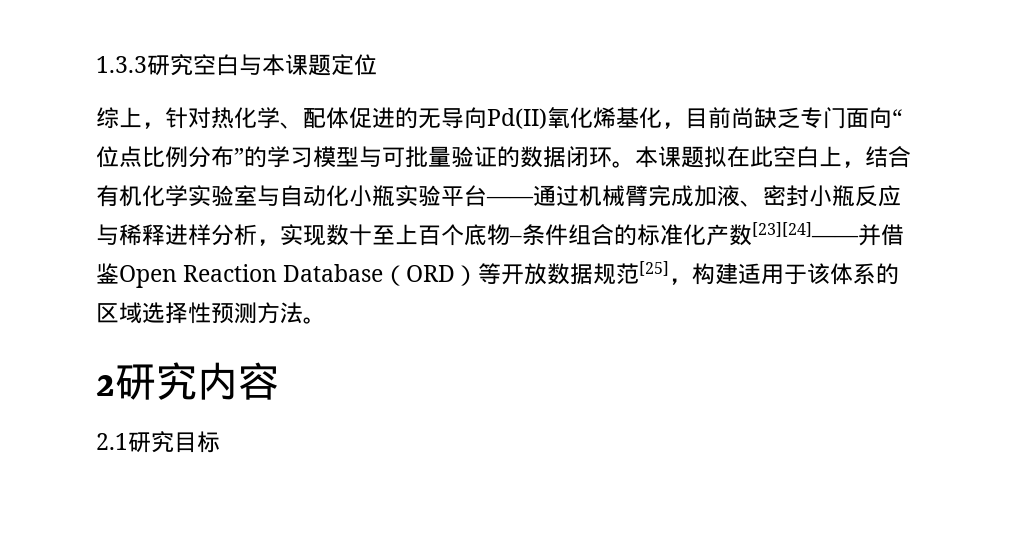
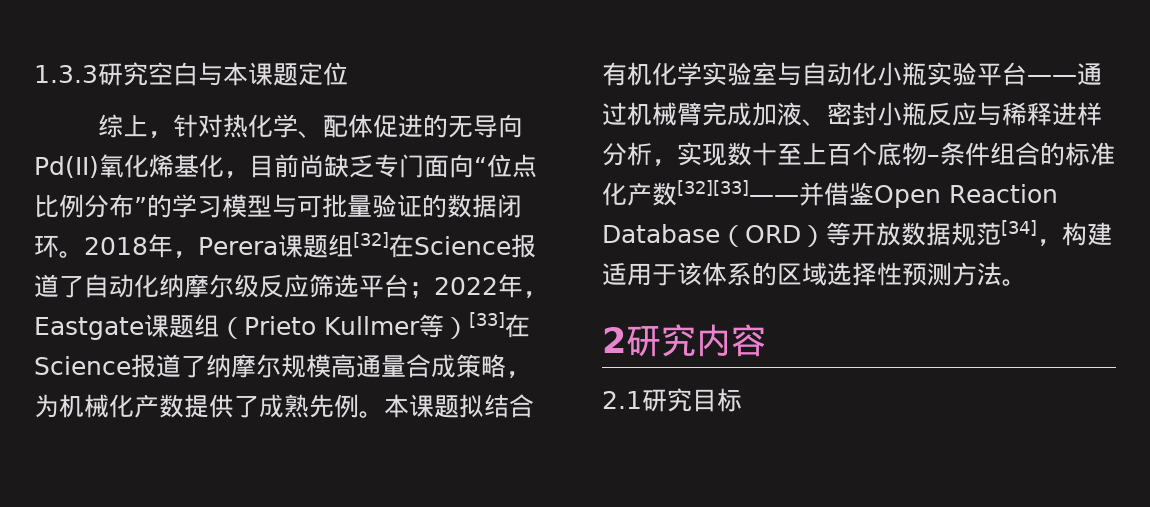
- 本课题拟在此空白上，结合有机化学实验室与自动化小瓶实验平台——通过机械臂完成加液、密封小瓶反应与稀释进样分析，实现数十至上百个底物–条件组合的标准化产数[23][24]——并借鉴Open Reaction Database（ORD）等开放数据规范[25]，构建适用于该体系的区域选择性预测方法。
+ 2018年，Perera课题组[32]在Science报道了自动化纳摩尔级反应筛选平台；2022年，Eastgate课题组（Prieto Kullmer等）[33]在Science报道了纳摩尔规模高通量合成策略，为机械化产数提供了成熟先例。本课题拟结合有机化学实验室与自动化小瓶实验平台——通过机械臂完成加液、密封小瓶反应与稀释进样分析，实现数十至上百个底物–条件组合的标准化产数[32][33]——并借鉴Open Reaction Database（ORD）等开放数据规范[34]，构建适用于该体系的区域选择性预测方法。

